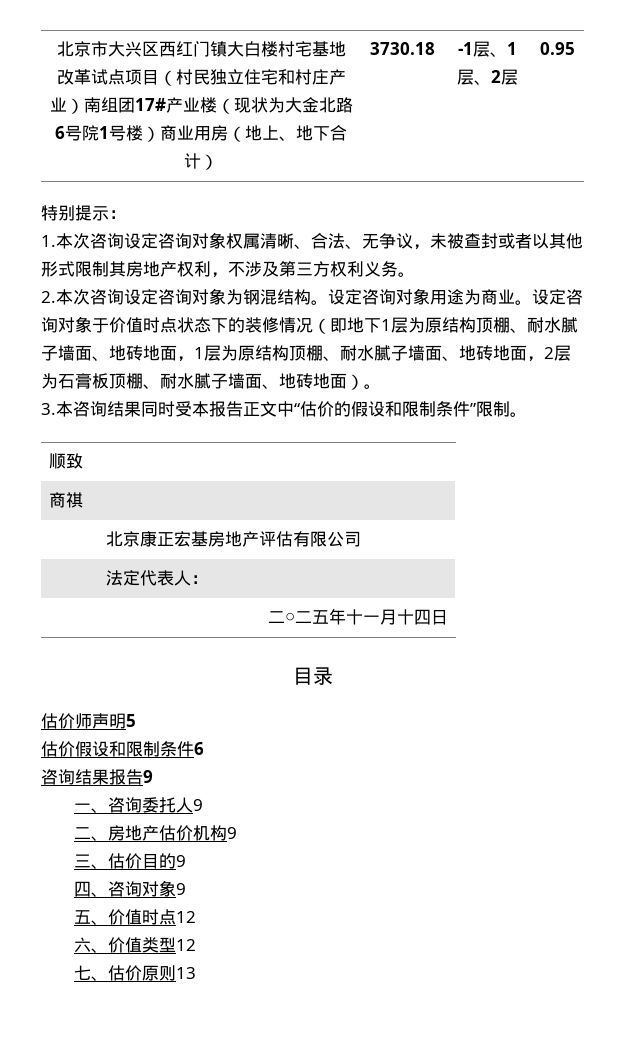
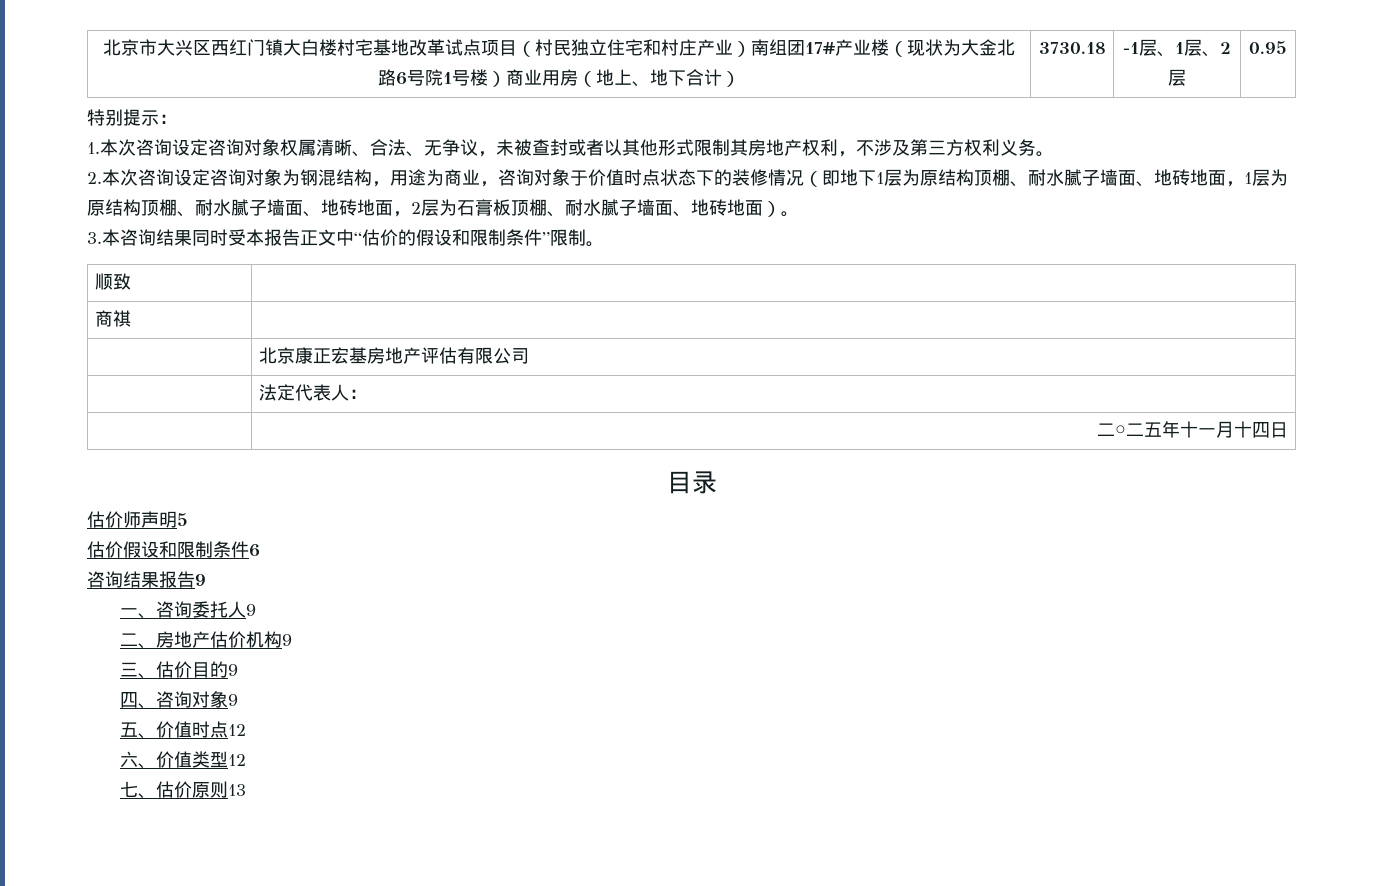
- 2.本次咨询设定咨询对象为钢混结构。设定咨询对象用途为商业。设定咨询对象于价值时点状态下的装修情况（即地下1层为原结构顶棚、耐水腻子墙面、地砖地面，1层为原结构顶棚、耐水腻子墙面、地砖地面，2层为石膏板顶棚、耐水腻子墙面、地砖地面）。
+ 2.本次咨询设定咨询对象为钢混结构，用途为商业，咨询对象于价值时点状态下的装修情况（即地下1层为原结构顶棚、耐水腻子墙面、地砖地面，1层为原结构顶棚、耐水腻子墙面、地砖地面，2层为石膏板顶棚、耐水腻子墙面、地砖地面）。

